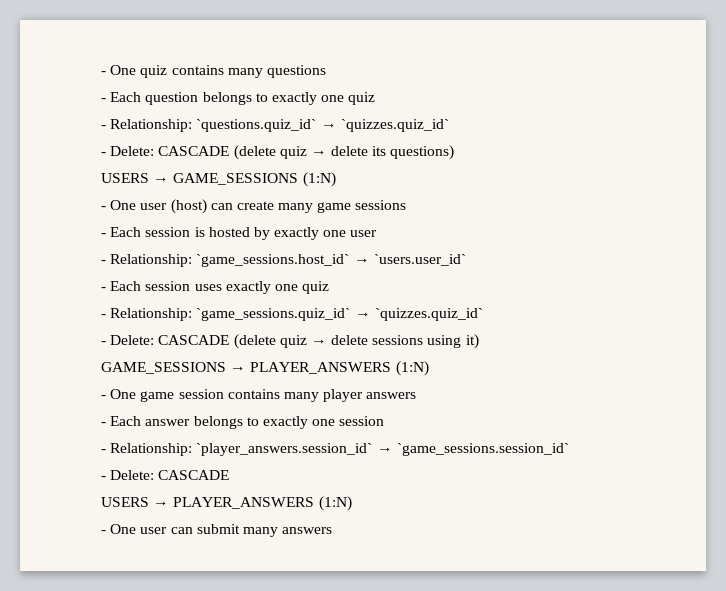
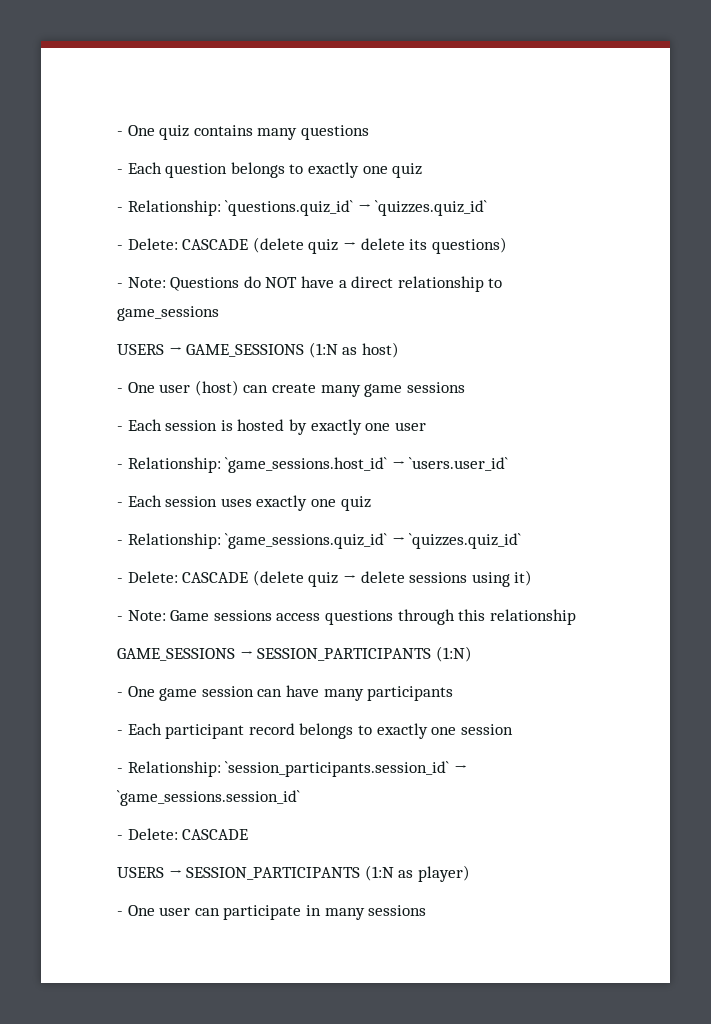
+ - Note: Questions do NOT have a direct relationship to game_sessions
- USERS → GAME_SESSIONS (1:N)
+ USERS → GAME_SESSIONS (1:N as host)
+ - Note: Game sessions access questions through this relationship
- GAME_SESSIONS → PLAYER_ANSWERS (1:N)
+ GAME_SESSIONS → SESSION_PARTICIPANTS (1:N)
- - One game session contains many player answers
- - Each answer belongs to exactly one session
+ - One game session can have many participants
+ - Each participant record belongs to exactly one session
- - Relationship: `player_answers.session_id` → `game_sessions.session_id`
+ - Relationship: `session_participants.session_id` → `game_sessions.session_id`
- USERS → PLAYER_ANSWERS (1:N)
+ USERS → SESSION_PARTICIPANTS (1:N as player)
- - One user can submit many answers
+ - One user can participate in many sessions

